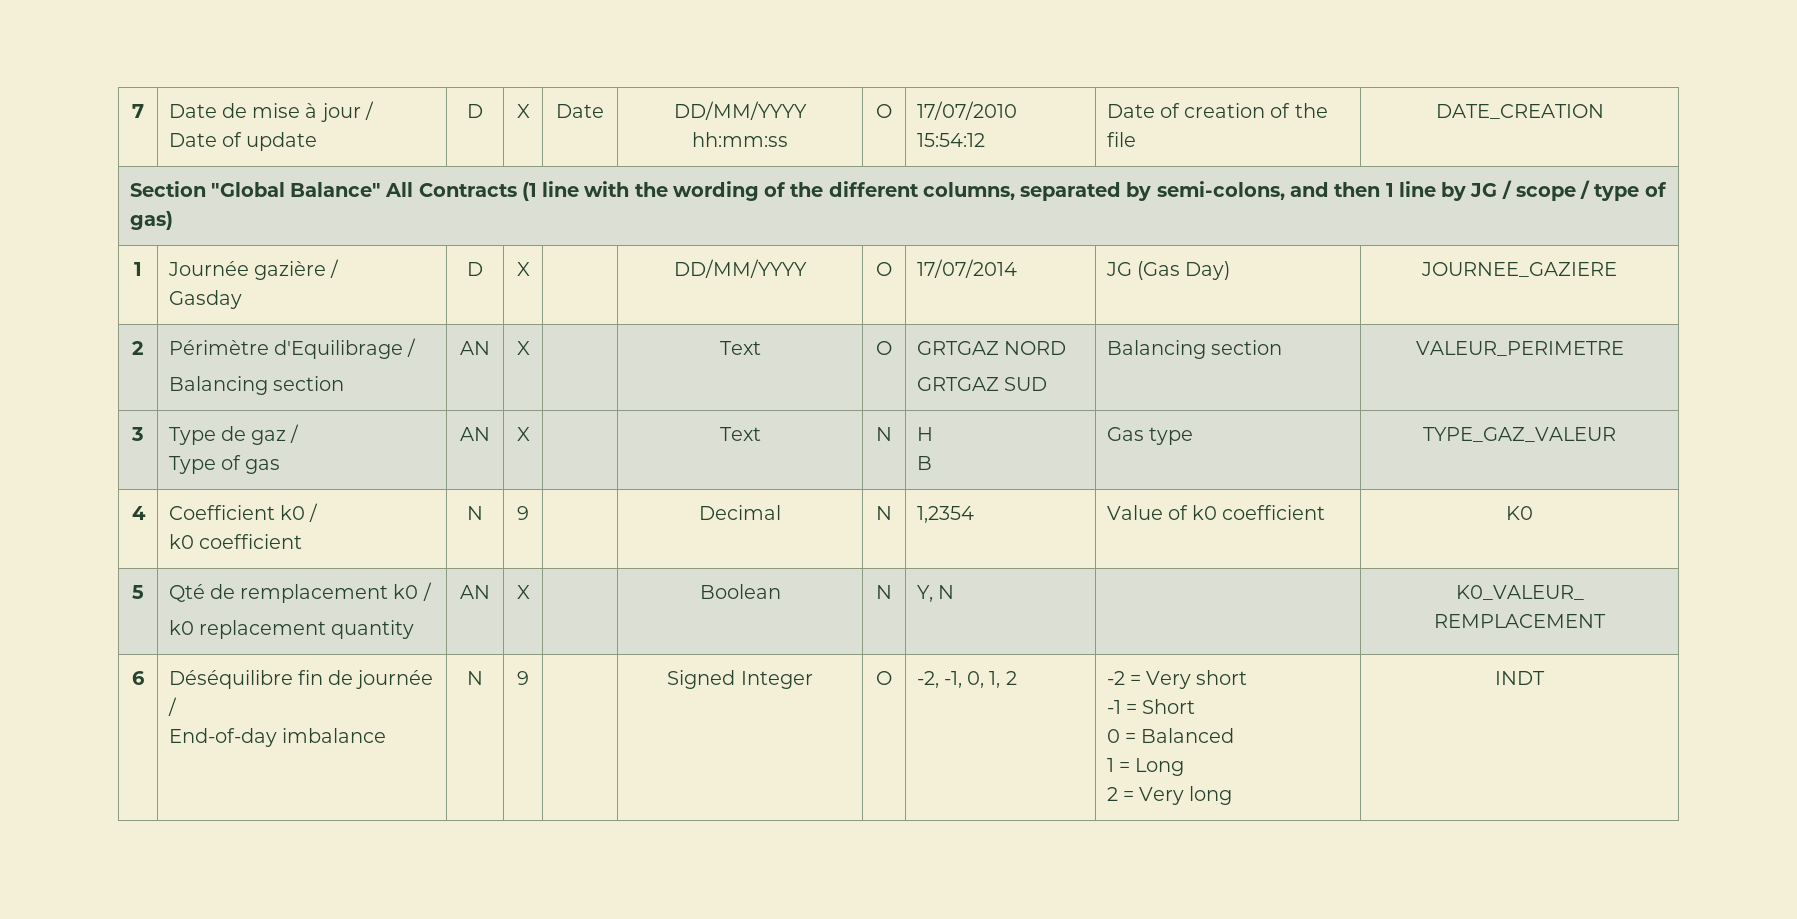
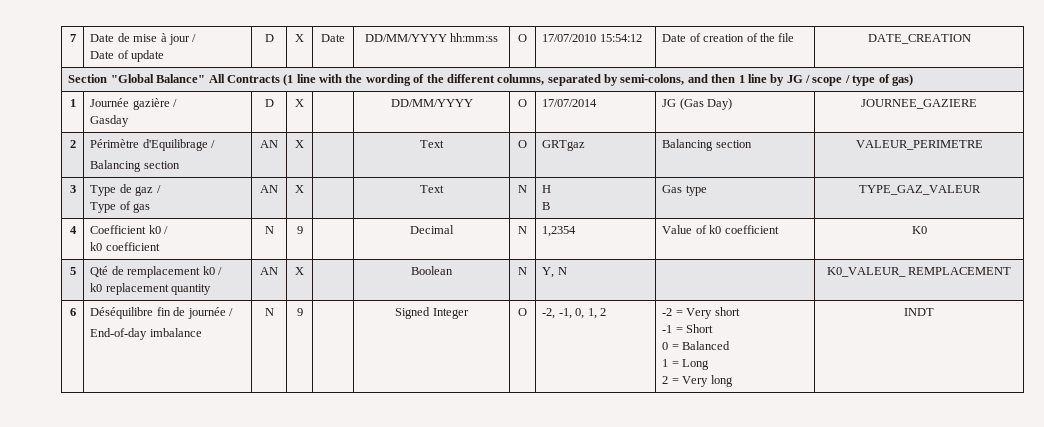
  2 | Périmètre d'Equilibrage /
- Balancing section | AN | X | | Text | O | GRTGAZ NORD
- GRTGAZ SUD | Balancing section | VALEUR_PERIMETRE
+ Balancing section | AN | X | | Text | O | GRTgaz | Balancing section | VALEUR_PERIMETRE

